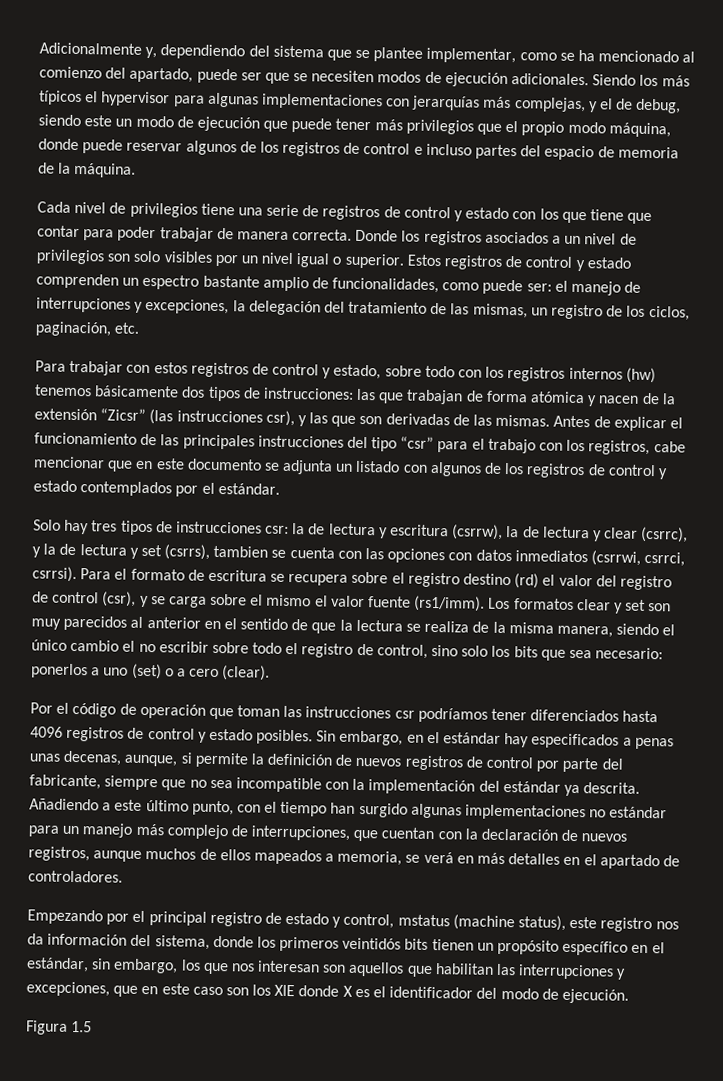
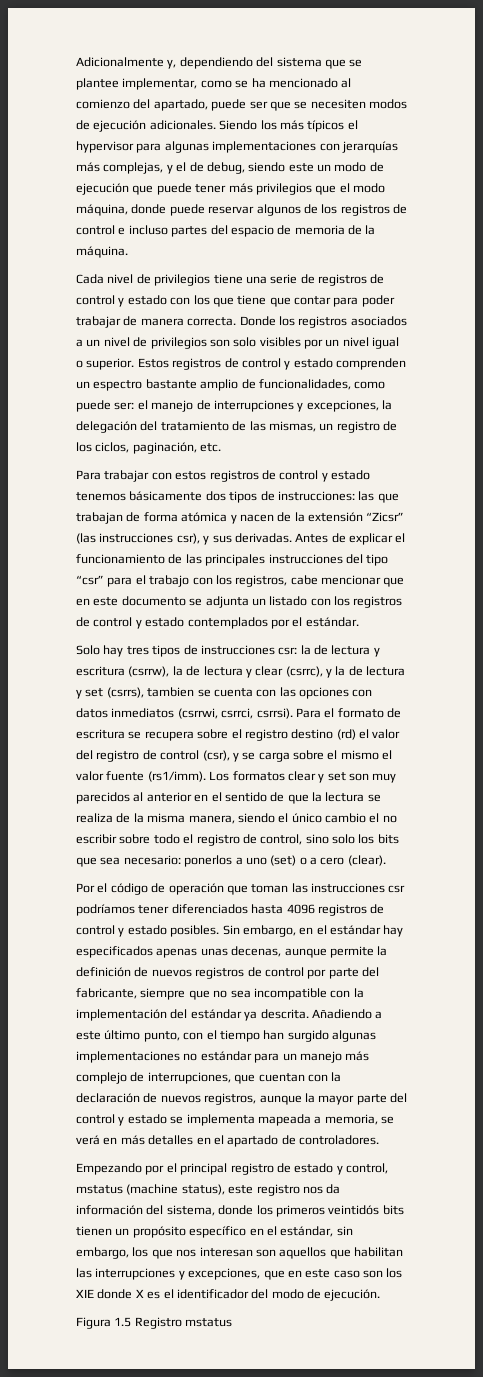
- Siendo los más típicos el hypervisor para algunas implementaciones con jerarquías más complejas, y el de debug, siendo este un modo de ejecución que puede tener más privilegios que el propio modo máquina, donde puede reservar algunos de los registros de control e incluso partes del espacio de memoria de la máquina.
+ Siendo los más típicos el hypervisor para algunas implementaciones con jerarquías más complejas, y el de debug, siendo este un modo de ejecución que puede tener más privilegios que el modo máquina, donde puede reservar algunos de los registros de control e incluso partes del espacio de memoria de la máquina.
- Para trabajar con estos registros de control y estado, sobre todo con los registros internos (hw) tenemos básicamente dos tipos de instrucciones: las que trabajan de forma atómica y nacen de la extensión “Zicsr” (las instrucciones csr), y las que son derivadas de las mismas.
+ Para trabajar con estos registros de control y estado tenemos básicamente dos tipos de instrucciones: las que trabajan de forma atómica y nacen de la extensión “Zicsr” (las instrucciones csr), y sus derivadas.
- Antes de explicar el funcionamiento de las principales instrucciones del tipo “csr” para el trabajo con los registros, cabe mencionar que en este documento se adjunta un listado con algunos de los registros de control y estado contemplados por el estándar.
+ Antes de explicar el funcionamiento de las principales instrucciones del tipo “csr” para el trabajo con los registros, cabe mencionar que en este documento se adjunta un listado con los registros de control y estado contemplados por el estándar.
- Sin embargo, en el estándar hay especificados a penas unas decenas, aunque, si permite la definición de nuevos registros de control por parte del fabricante, siempre que no sea incompatible con la implementación del estándar ya descrita.
+ Sin embargo, en el estándar hay especificados apenas unas decenas, aunque permite la definición de nuevos registros de control por parte del fabricante, siempre que no sea incompatible con la implementación del estándar ya descrita.
- Añadiendo a este último punto, con el tiempo han surgido algunas implementaciones no estándar para un manejo más complejo de interrupciones, que cuentan con la declaración de nuevos registros, aunque muchos de ellos mapeados a memoria, se verá en más detalles en el apartado de controladores.
+ Añadiendo a este último punto, con el tiempo han surgido algunas implementaciones no estándar para un manejo más complejo de interrupciones, que cuentan con la declaración de nuevos registros, aunque la mayor parte del control y estado se implementa mapeada a memoria, se verá en más detalles en el apartado de controladores.
- Figura 1.5
+ Figura 1.5 Registro mstatus

